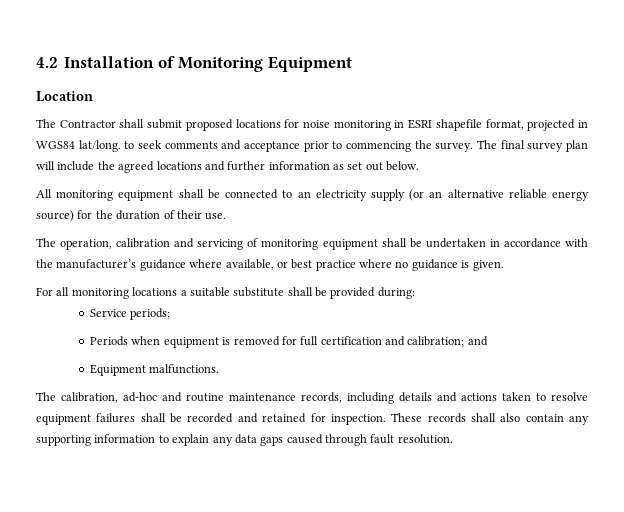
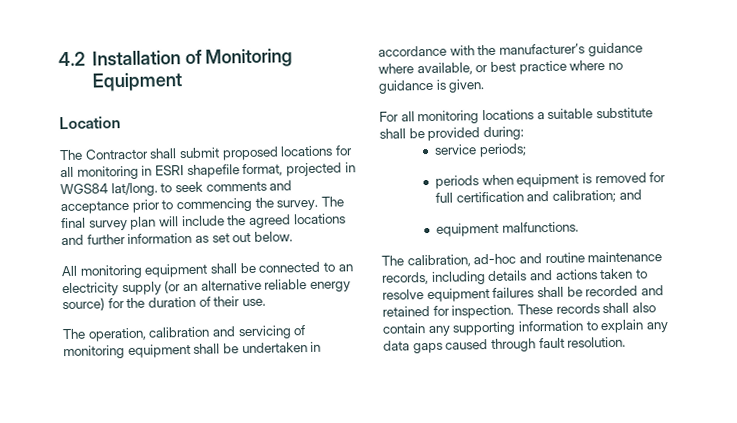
- The Contractor shall submit proposed locations for noise monitoring in ESRI shapefile format, projected in WGS84 lat/long. to seek comments and acceptance prior to commencing the survey.
+ The Contractor shall submit proposed locations for all monitoring in ESRI shapefile format, projected in WGS84 lat/long. to seek comments and acceptance prior to commencing the survey.
- Service periods;
+ service periods;
- Periods when equipment is removed for full certification and calibration; and
+ periods when equipment is removed for full certification and calibration; and
- Equipment malfunctions.
+ equipment malfunctions.

